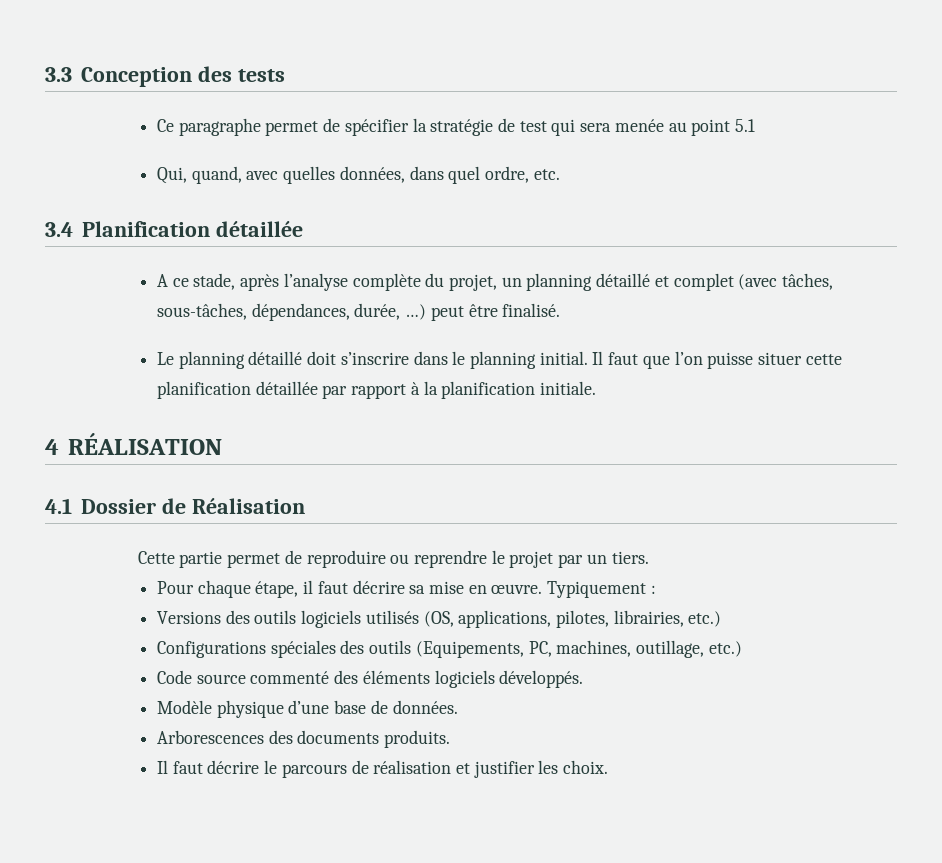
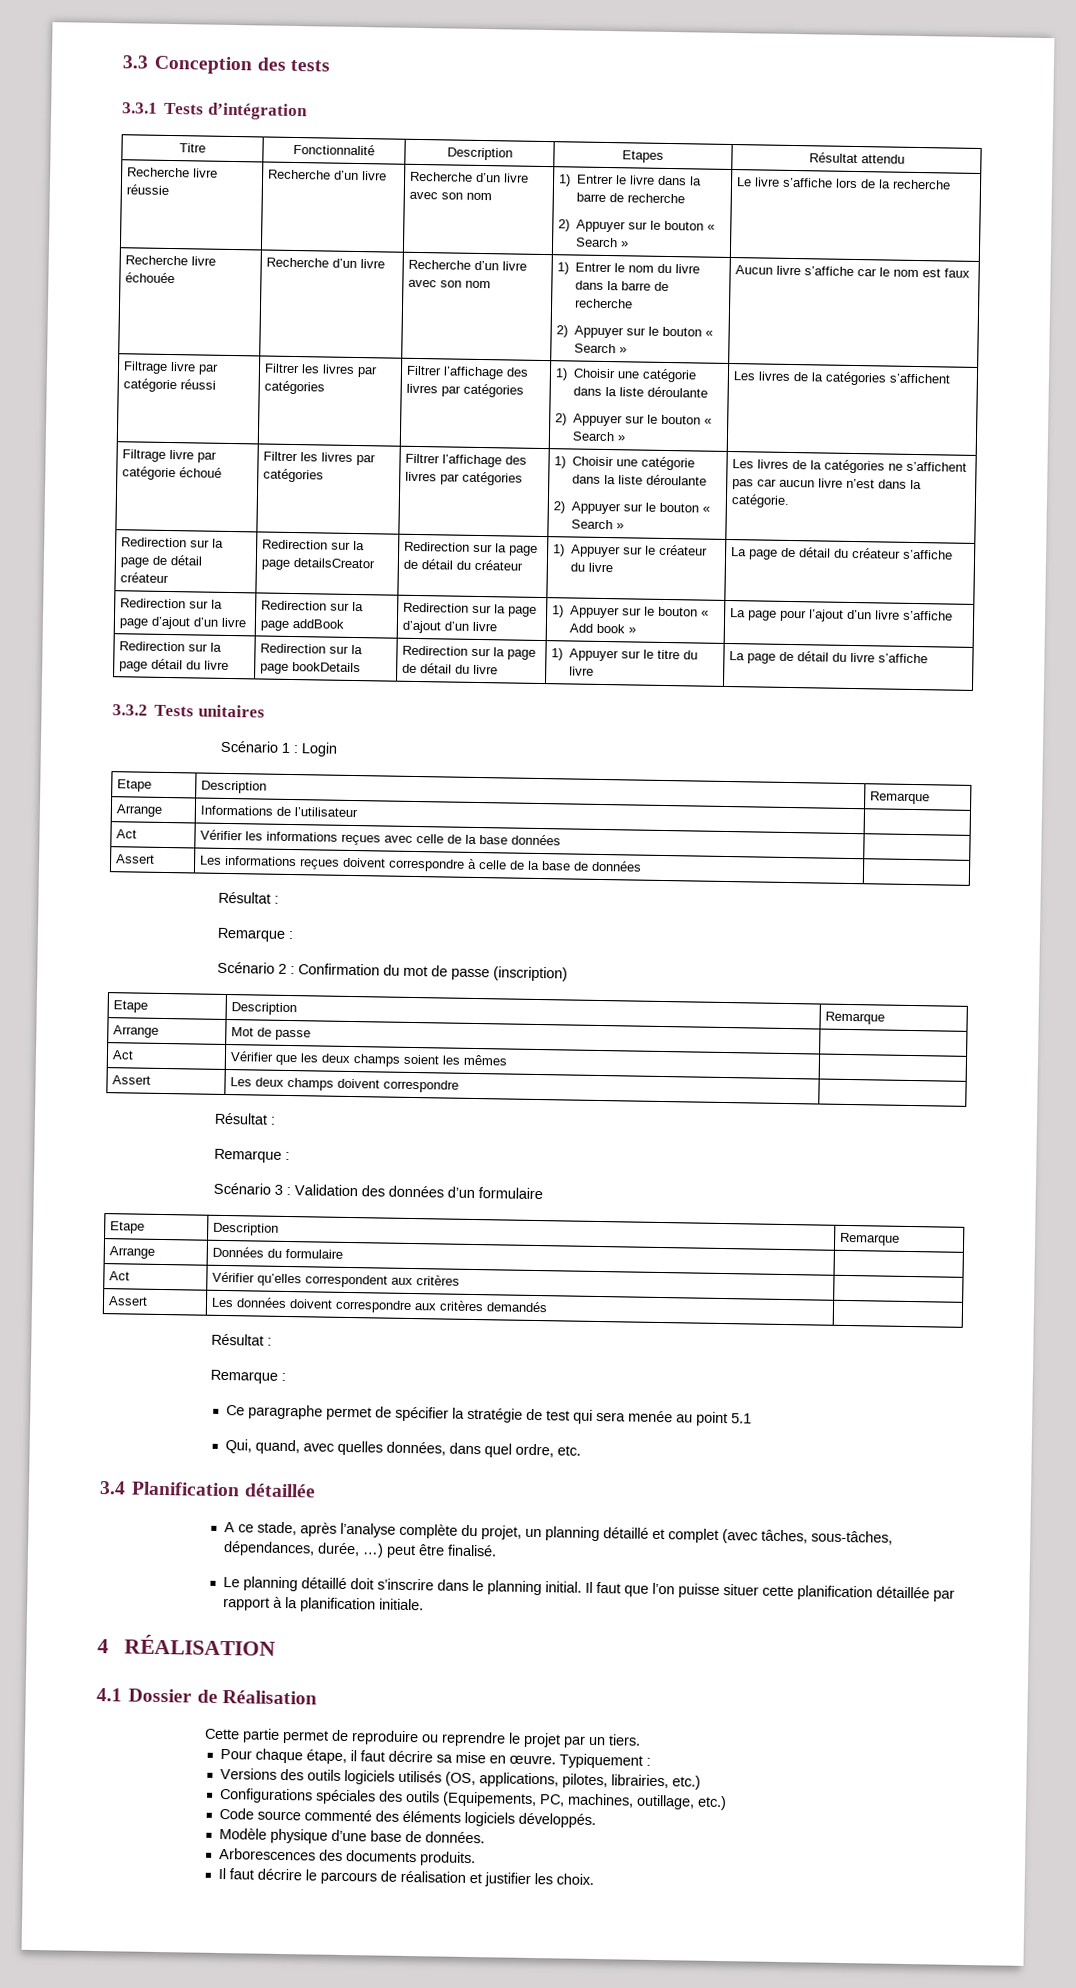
+ 3.3.1 Tests d’intégration
+ Titre | Fonctionnalité | Description | Etapes | Résultat attendu
+ Recherche livre réussie | Recherche d’un livre | Recherche d’un livre avec son nom | 1) Entrer le livre dans la barre de recherche
+ 2) Appuyer sur le bouton « Search » | Le livre s’affiche lors de la recherche
+ Recherche livre échouée | Recherche d’un livre | Recherche d’un livre avec son nom | 1) Entrer le nom du livre dans la barre de recherche
+ 2) Appuyer sur le bouton « Search » | Aucun livre s’affiche car le nom est faux
+ Filtrage livre par catégorie réussi | Filtrer les livres par catégories | Filtrer l’affichage des livres par catégories | 1) Choisir une catégorie dans la liste déroulante
+ 2) Appuyer sur le bouton « Search » | Les livres de la catégories s’affichent
+ Filtrage livre par catégorie échoué | Filtrer les livres par catégories | Filtrer l’affichage des livres par catégories | 1) Choisir une catégorie dans la liste déroulante
+ 2) Appuyer sur le bouton « Search » | Les livres de la catégories ne s’affichent pas car aucun livre n’est dans la catégorie.
+ Redirection sur la page de détail créateur | Redirection sur la page detailsCreator | Redirection sur la page de détail du créateur | 1) Appuyer sur le créateur du livre | La page de détail du créateur s’affiche
+ Redirection sur la page d’ajout d’un livre | Redirection sur la page addBook | Redirection sur la page d’ajout d’un livre | 1) Appuyer sur le bouton « Add book » | La page pour l’ajout d’un livre s’affiche
+ Redirection sur la page détail du livre | Redirection sur la page bookDetails | Redirection sur la page de détail du livre | 1) Appuyer sur le titre du livre | La page de détail du livre s’affiche
+ 3.3.2 Tests unitaires
+ Scénario 1 : Login
+ Etape | Description | Remarque
+ Arrange | Informations de l’utilisateur |
+ Act | Vérifier les informations reçues avec celle de la base données |
+ Assert | Les informations reçues doivent correspondre à celle de la base de données |
+ Résultat :
+ Remarque :
+ Scénario 2 : Confirmation du mot de passe (inscription)
+ Etape | Description | Remarque
+ Arrange | Mot de passe |
+ Act | Vérifier que les deux champs soient les mêmes |
+ Assert | Les deux champs doivent correspondre |
+ Résultat :
+ Remarque :
+ Scénario 3 : Validation des données d’un formulaire
+ Etape | Description | Remarque
+ Arrange | Données du formulaire |
+ Act | Vérifier qu’elles correspondent aux critères |
+ Assert | Les données doivent correspondre aux critères demandés |
+ Résultat :
+ Remarque :

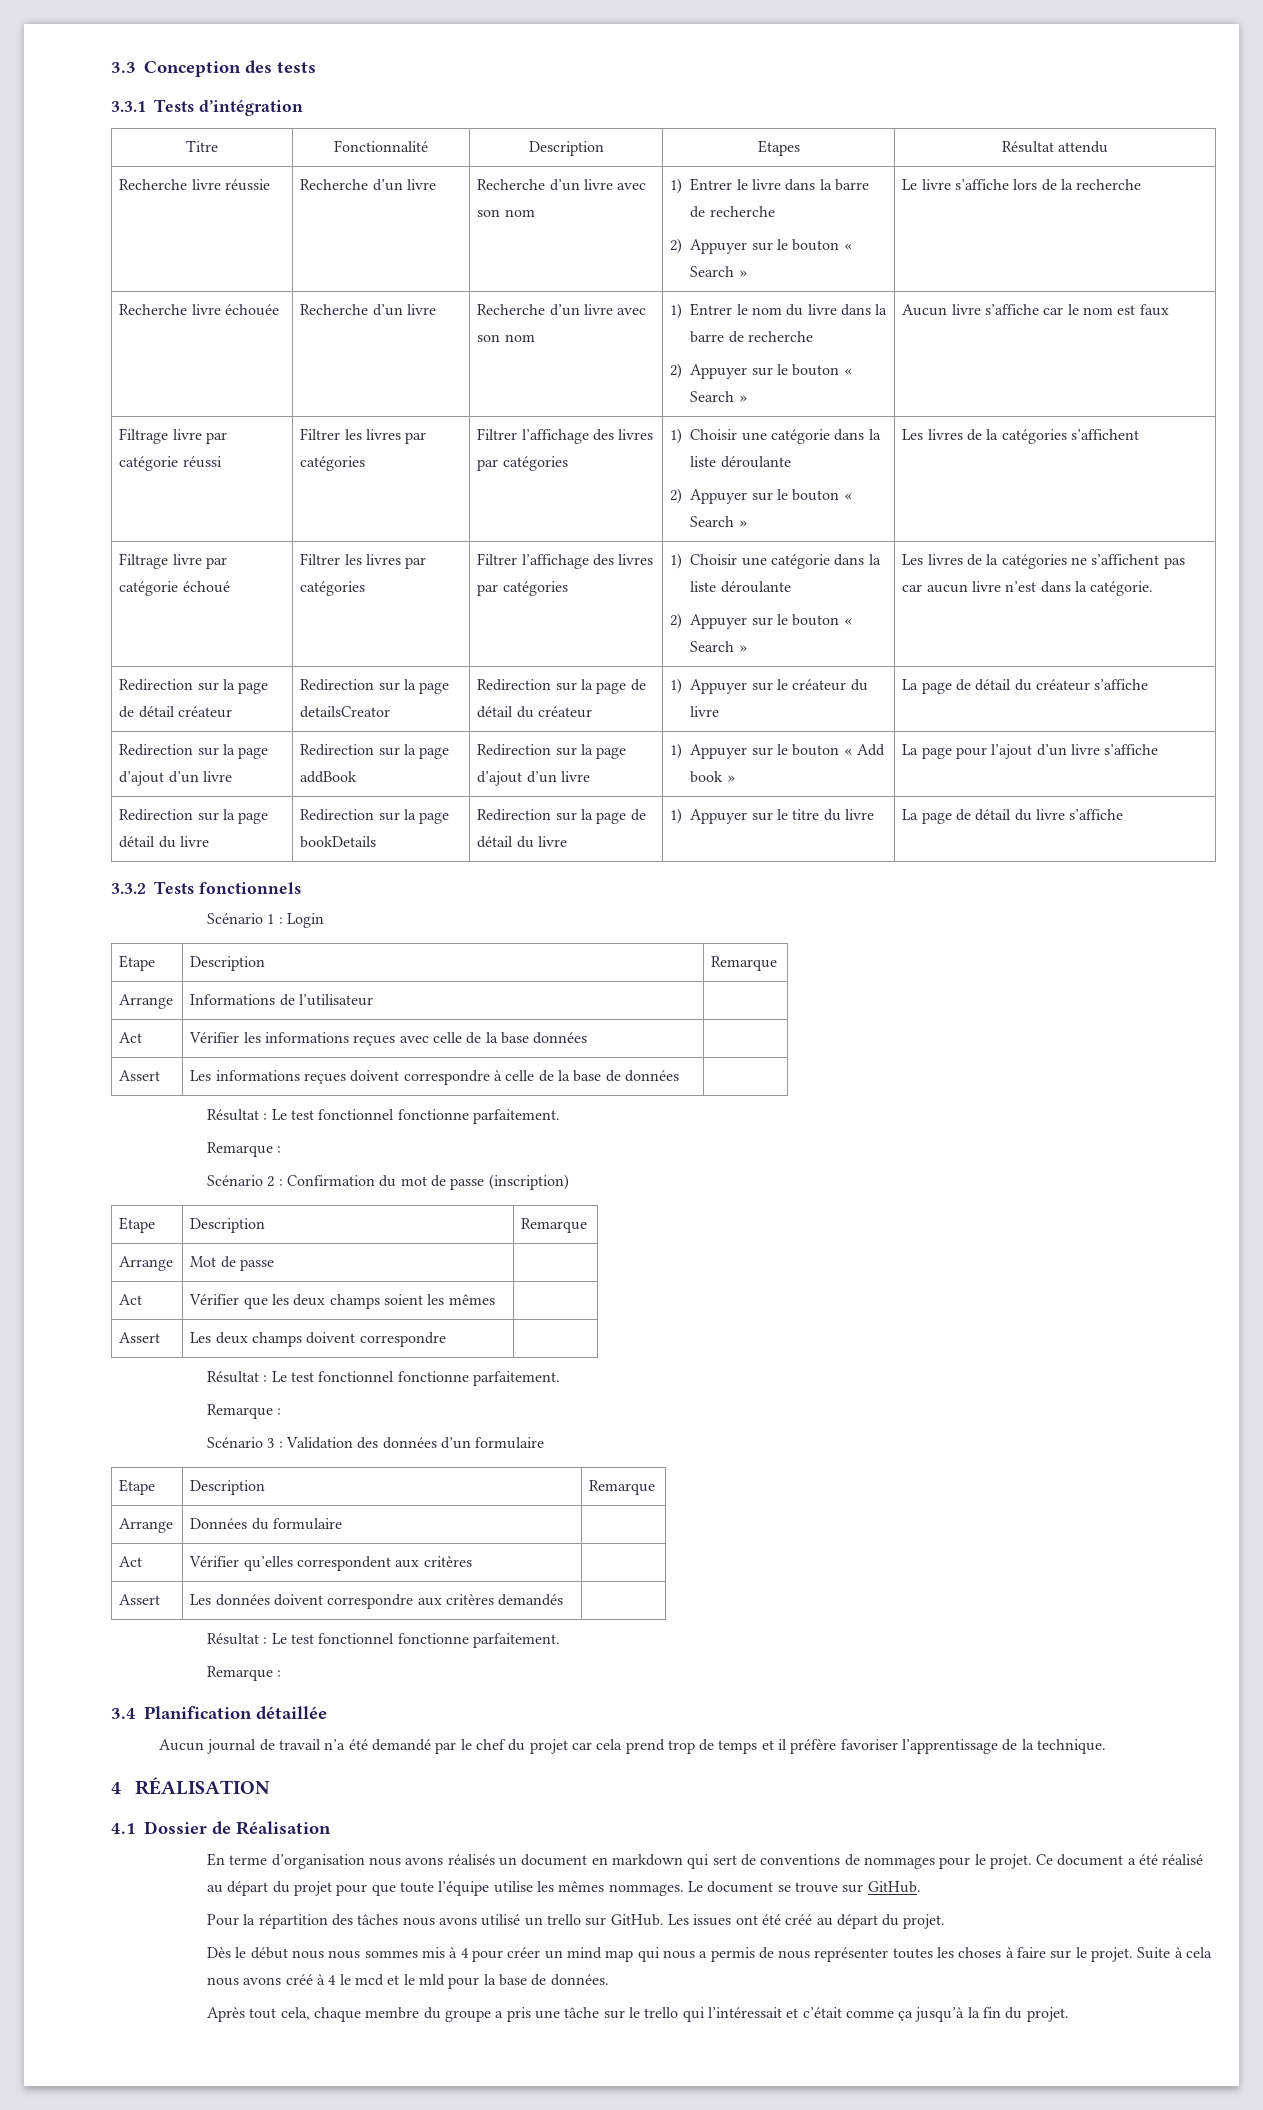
- 3.3.2 Tests unitaires
+ 3.3.2 Tests fonctionnels
  Assert | Les informations reçues doivent correspondre à celle de la base de données |
- Résultat :
+ Résultat : Le test fonctionnel fonctionne parfaitement.
  Assert | Les deux champs doivent correspondre |
- Résultat :
+ Résultat : Le test fonctionnel fonctionne parfaitement.
  Assert | Les données doivent correspondre aux critères demandés |
- Résultat :
+ Résultat : Le test fonctionnel fonctionne parfaitement.
  Remarque :
- Ce paragraphe permet de spécifier la stratégie de test qui sera menée au point 5.1
- Qui, quand, avec quelles données, dans quel ordre, etc.
  3.4 Planification détaillée
- A ce stade, après l’analyse complète du projet, un planning détaillé et complet (avec tâches, sous-tâches, dépendances, durée, …) peut être finalisé.
- Le planning détaillé doit s’inscrire dans le planning initial. Il faut que l’on puisse situer cette planification détaillée par rapport à la planification initiale.
+ Aucun journal de travail n’a été demandé par le chef du projet car cela prend trop de temps et il préfère favoriser l’apprentissage de la technique.
- Cette partie permet de reproduire ou reprendre le projet par un tiers.
- Pour chaque étape, il faut décrire sa mise en œuvre. Typiquement :
- Versions des outils logiciels utilisés (OS, applications, pilotes, librairies, etc.)
- Configurations spéciales des outils (Equipements, PC, machines, outillage, etc.)
- Code source commenté des éléments logiciels développés.
- Modèle physique d’une base de données.
- Arborescences des documents produits.
- Il faut décrire le parcours de réalisation et justifier les choix.
+ En terme d’organisation nous avons réalisés un document en markdown qui sert de conventions de nommages pour le projet. Ce document a été réalisé au départ du projet pour que toute l’équipe utilise les mêmes nommages. Le document se trouve sur GitHub.
+ Pour la répartition des tâches nous avons utilisé un trello sur GitHub. Les issues ont été créé au départ du projet.
+ Dès le début nous nous sommes mis à 4 pour créer un mind map qui nous a permis de nous représenter toutes les choses à faire sur le projet. Suite à cela nous avons créé à 4 le mcd et le mld pour la base de données.
+ Après tout cela, chaque membre du groupe a pris une tâche sur le trello qui l’intéressait et c’était comme ça jusqu’à la fin du projet.

